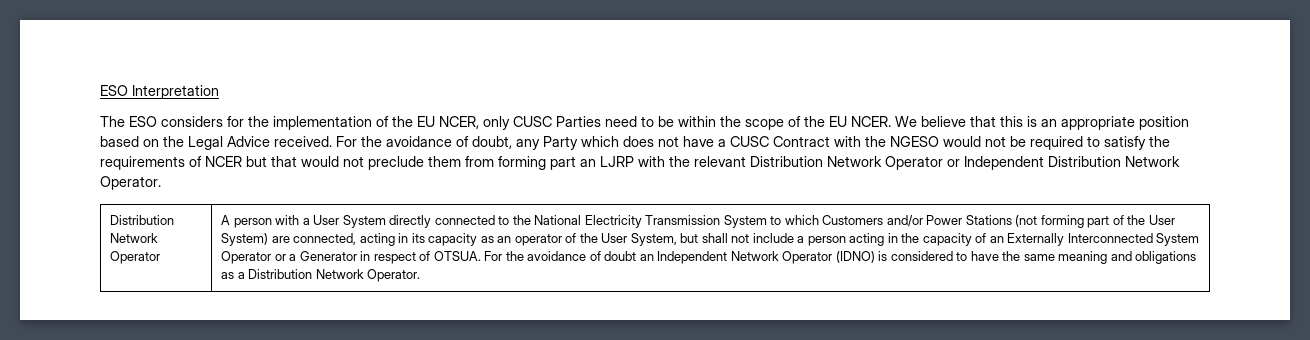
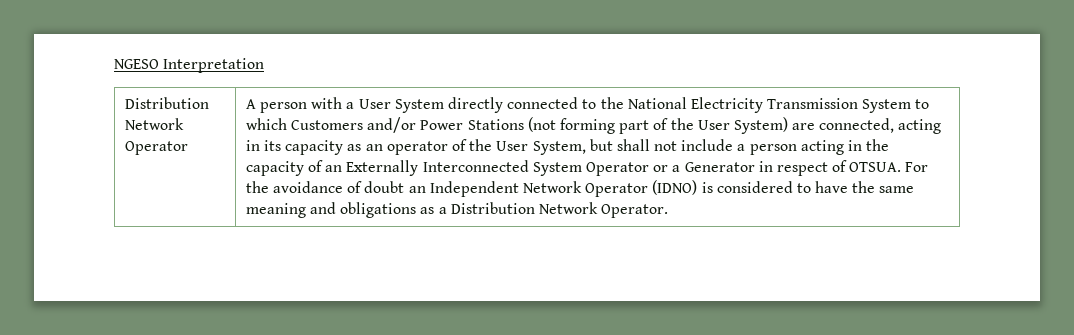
- ESO Interpretation
+ NGESO Interpretation
- The ESO considers for the implementation of the EU NCER, only CUSC Parties need to be within the scope of the EU NCER. We believe that this is an appropriate position based on the Legal Advice received. For the avoidance of doubt, any Party which does not have a CUSC Contract with the NGESO would not be required to satisfy the requirements of NCER but that would not preclude them from forming part an LJRP with the relevant Distribution Network Operator or Independent Distribution Network Operator.

